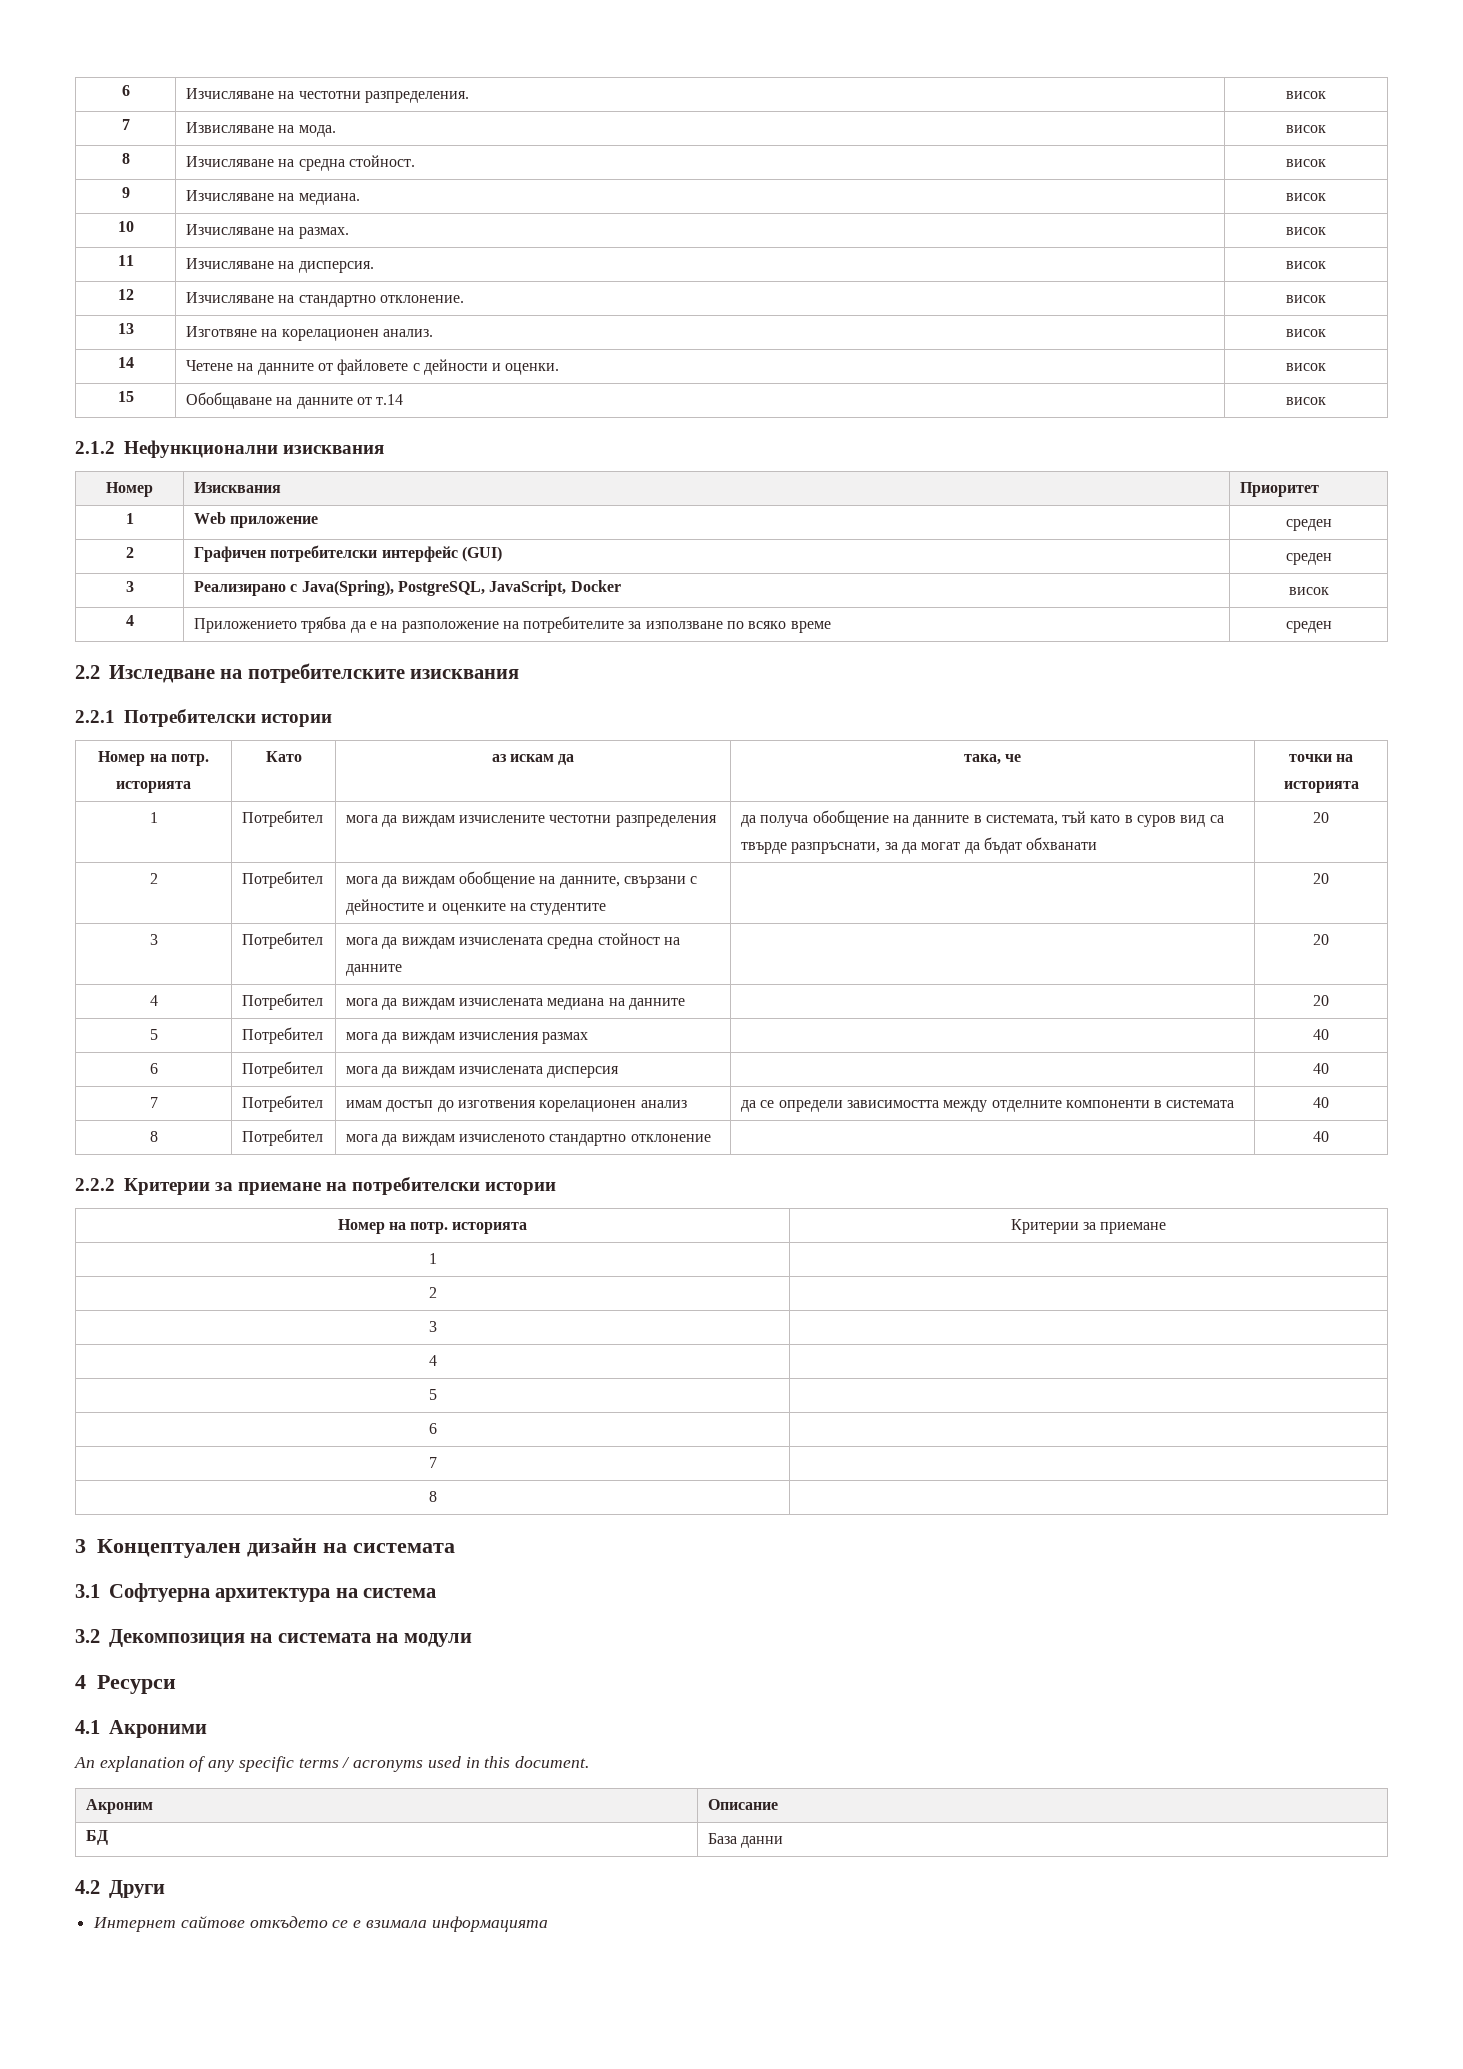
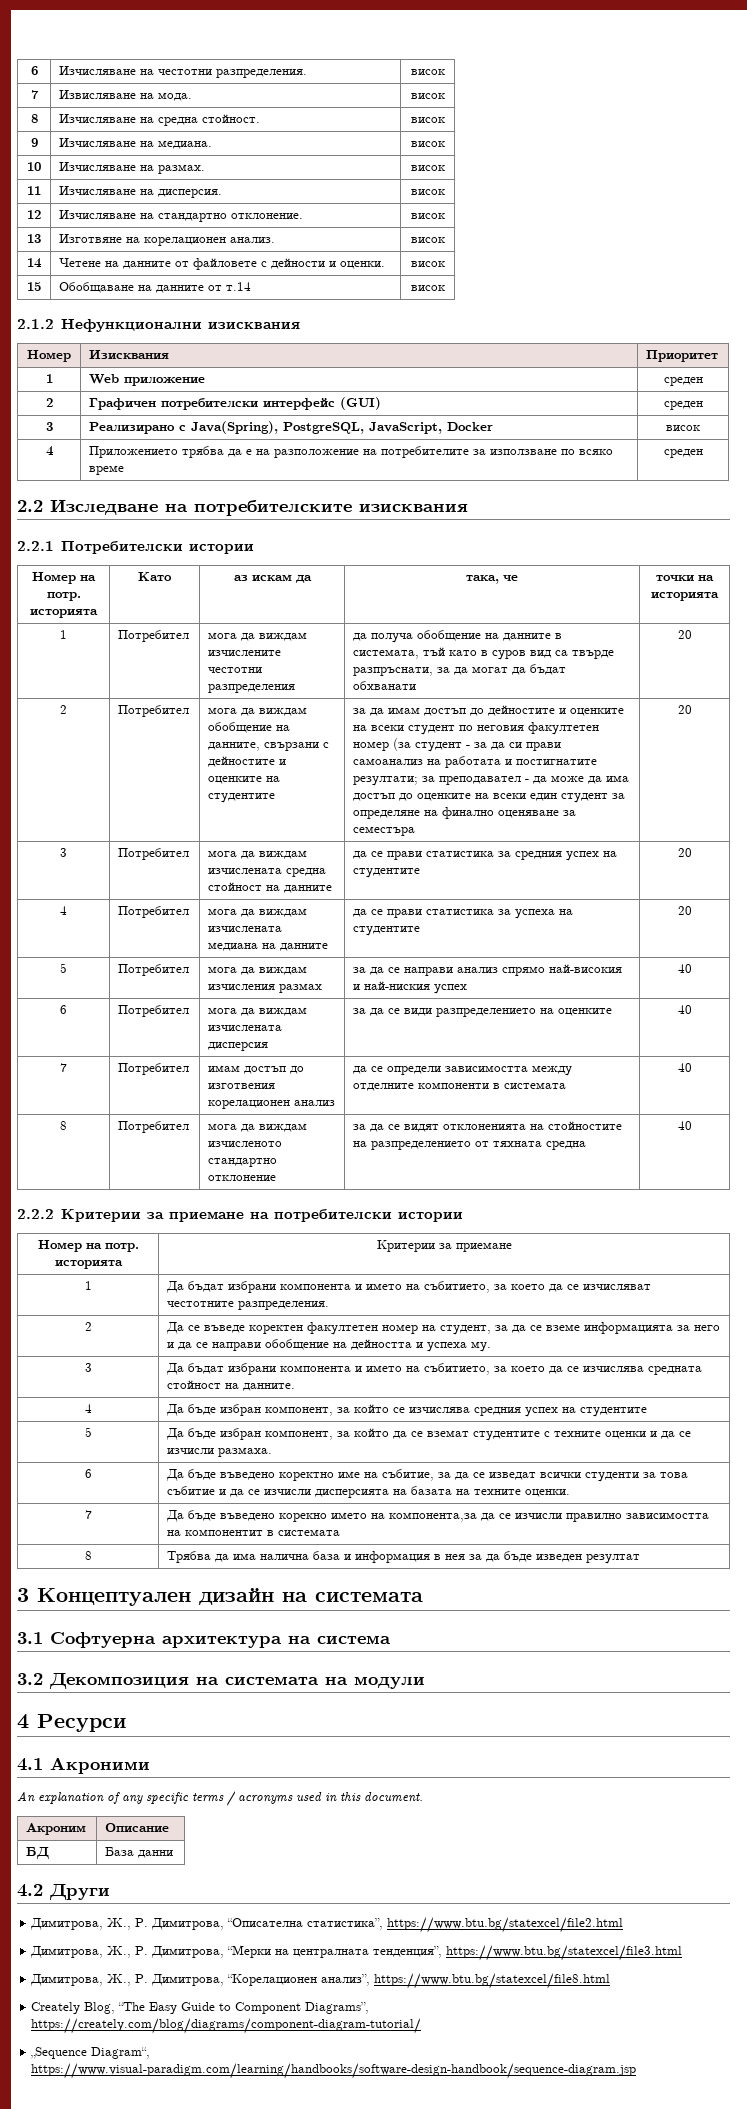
+ за да имам достъп до дейностите и оценките на всеки студент по неговия факултетен номер (за студент - за да си прави самоанализ на работата и постигнатите резултати; за преподавател - да може да има достъп до оценките на всеки един студент за определяне на финално оценяване за семестъра
- 3 | Потребител | мога да виждам изчислената средна стойност на данните | | 20
+ 3 | Потребител | мога да виждам изчислената средна стойност на данните | да се прави статистика за средния успех на студентите | 20
- 4 | Потребител | мога да виждам изчислената медиана на данните | | 20
+ 4 | Потребител | мога да виждам изчислената медиана на данните | да се прави статистика за успеха на студентите | 20
- 5 | Потребител | мога да виждам изчисления размах | | 40
+ 5 | Потребител | мога да виждам изчисления размах | за да се направи анализ спрямо най-високия и най-ниския успех | 40
- 6 | Потребител | мога да виждам изчислената дисперсия | | 40
+ 6 | Потребител | мога да виждам изчислената дисперсия | за да се види разпределението на оценките | 40
- 8 | Потребител | мога да виждам изчисленото стандартно отклонение | | 40
+ 8 | Потребител | мога да виждам изчисленото стандартно отклонение | за да се видят отклоненията на стойностите на разпределението от тяхната средна | 40
  Номер на потр. историята | Критерии за приемане
- 1 |
- 2 |
- 3 |
- 4 |
- 5 |
- 6 |
- 7 |
- 8 |
+ 1 | Да бъдат избрани компонента и името на събитието, за което да се изчисляват честотните разпределения.
+ 2 | Да се въведе коректен факултетен номер на студент, за да се вземе информацията за него и да се направи обобщение на дейността и успеха му.
+ 3 | Да бъдат избрани компонента и името на събитието, за което да се изчислява средната стойност на данните.
+ 4 | Да бъде избран компонент, за който се изчислява средния успех на студентите
+ 5 | Да бъде избран компонент, за който да се вземат студентите с техните оценки и да се изчисли размаха.
+ 6 | Да бъде въведено коректно име на събитие, за да се изведат всички студенти за това събитие и да се изчисли дисперсията на базата на техните оценки.
+ 7 | Да бъде въведено корекно името на компонента,за да се изчисли правилно зависимостта на компонентит в системата
+ 8 | Трябва да има налична база и информация в нея за да бъде изведен резултат
- Интернет сайтове откъдето се е взимала информацията
+ Димитрова, Ж., Р. Димитрова, “Описателна статистика”, https://www.btu.bg/statexcel/file2.html
+ Димитрова, Ж., Р. Димитрова, “Мерки на централната тенденция”, https://www.btu.bg/statexcel/file3.html
+ Димитрова, Ж., Р. Димитрова, “Корелационен анализ”, https://www.btu.bg/statexcel/file8.html
+ Creately Blog, “The Easy Guide to Component Diagrams”, https://creately.com/blog/diagrams/component-diagram-tutorial/
+ „Sequence Diagram“, https://www.visual-paradigm.com/learning/handbooks/software-design-handbook/sequence-diagram.jsp

